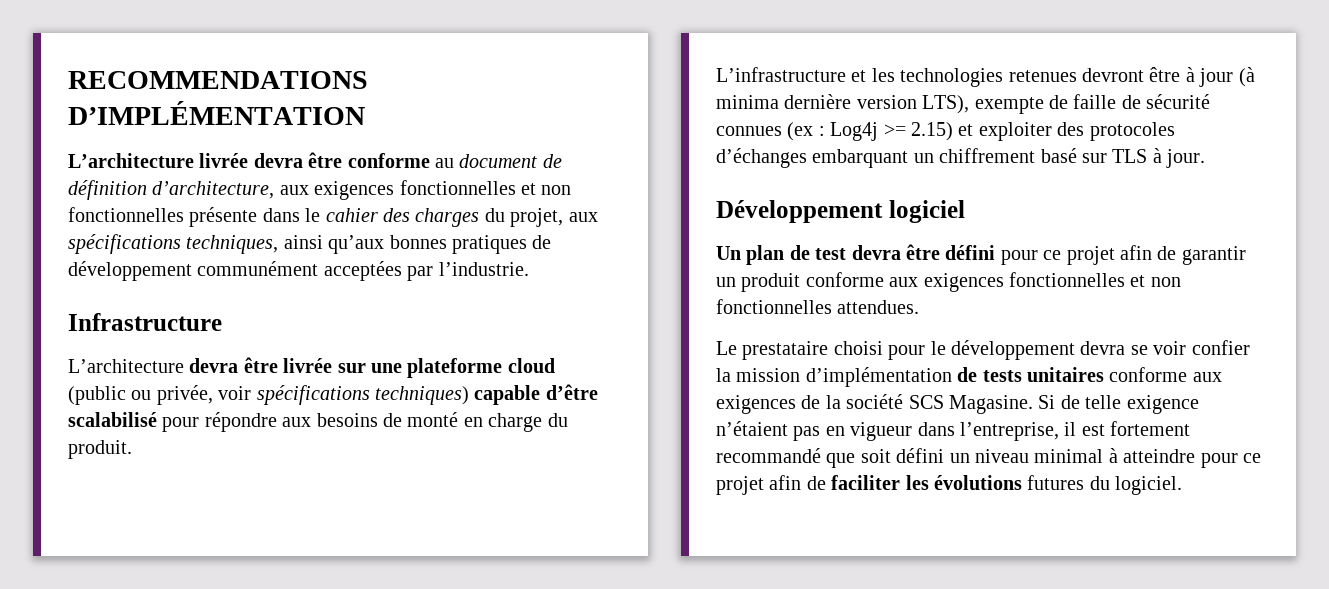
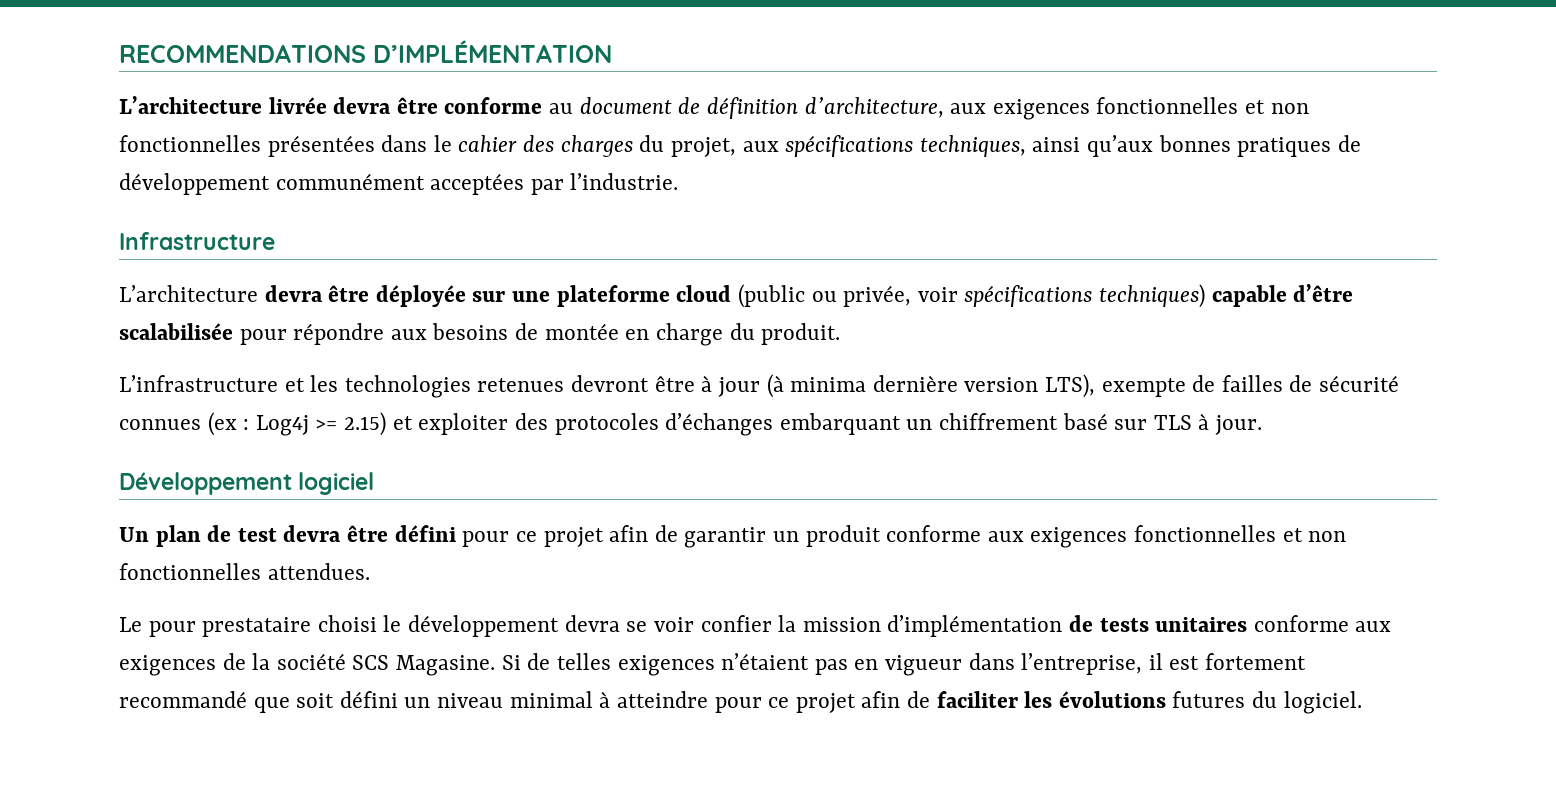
- L’architecture livrée devra être conforme au document de définition d’architecture, aux exigences fonctionnelles et non fonctionnelles présente dans le cahier des charges du projet, aux spécifications techniques, ainsi qu’aux bonnes pratiques de développement communément acceptées par l’industrie.
+ L’architecture livrée devra être conforme au document de définition d’architecture, aux exigences fonctionnelles et non fonctionnelles présentées dans le cahier des charges du projet, aux spécifications techniques, ainsi qu’aux bonnes pratiques de développement communément acceptées par l’industrie.
- L’architecture devra être livrée sur une plateforme cloud (public ou privée, voir spécifications techniques) capable d’être scalabilisé pour répondre aux besoins de monté en charge du produit.
+ L’architecture devra être déployée sur une plateforme cloud (public ou privée, voir spécifications techniques) capable d’être scalabilisée pour répondre aux besoins de montée en charge du produit.
- L’infrastructure et les technologies retenues devront être à jour (à minima dernière version LTS), exempte de faille de sécurité connues (ex : Log4j >= 2.15) et exploiter des protocoles d’échanges embarquant un chiffrement basé sur TLS à jour.
+ L’infrastructure et les technologies retenues devront être à jour (à minima dernière version LTS), exempte de failles de sécurité connues (ex : Log4j >= 2.15) et exploiter des protocoles d’échanges embarquant un chiffrement basé sur TLS à jour.
- Le prestataire choisi pour le développement devra se voir confier la mission d’implémentation de tests unitaires conforme aux exigences de la société SCS Magasine.
+ Le pour prestataire choisi le développement devra se voir confier la mission d’implémentation de tests unitaires conforme aux exigences de la société SCS Magasine.
- Si de telle exigence n’étaient pas en vigueur dans l’entreprise, il est fortement recommandé que soit défini un niveau minimal à atteindre pour ce projet afin de faciliter les évolutions futures du logiciel.
+ Si de telles exigences n’étaient pas en vigueur dans l’entreprise, il est fortement recommandé que soit défini un niveau minimal à atteindre pour ce projet afin de faciliter les évolutions futures du logiciel.

